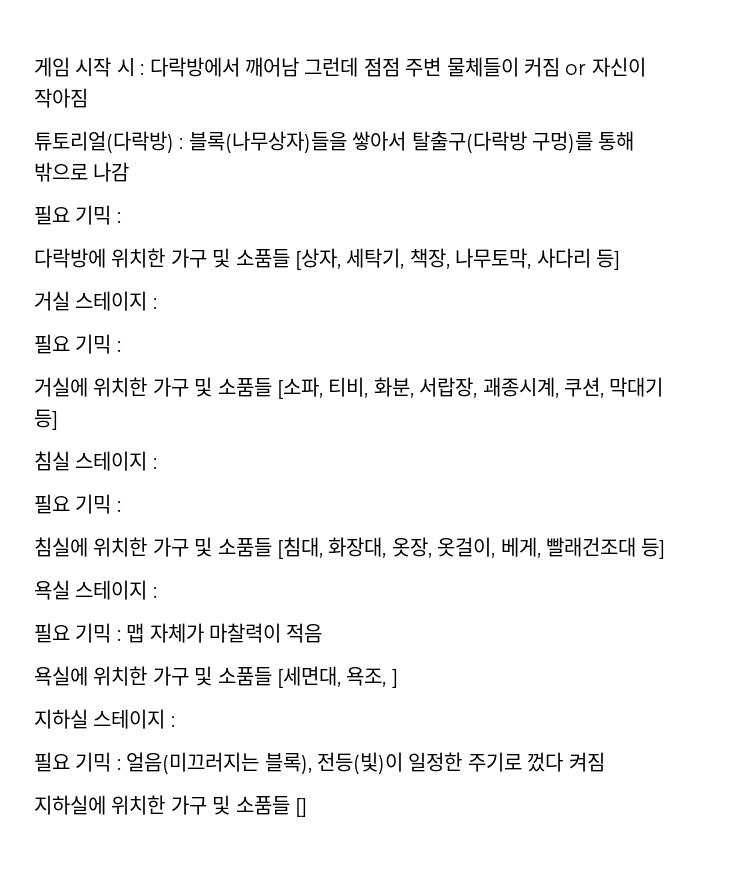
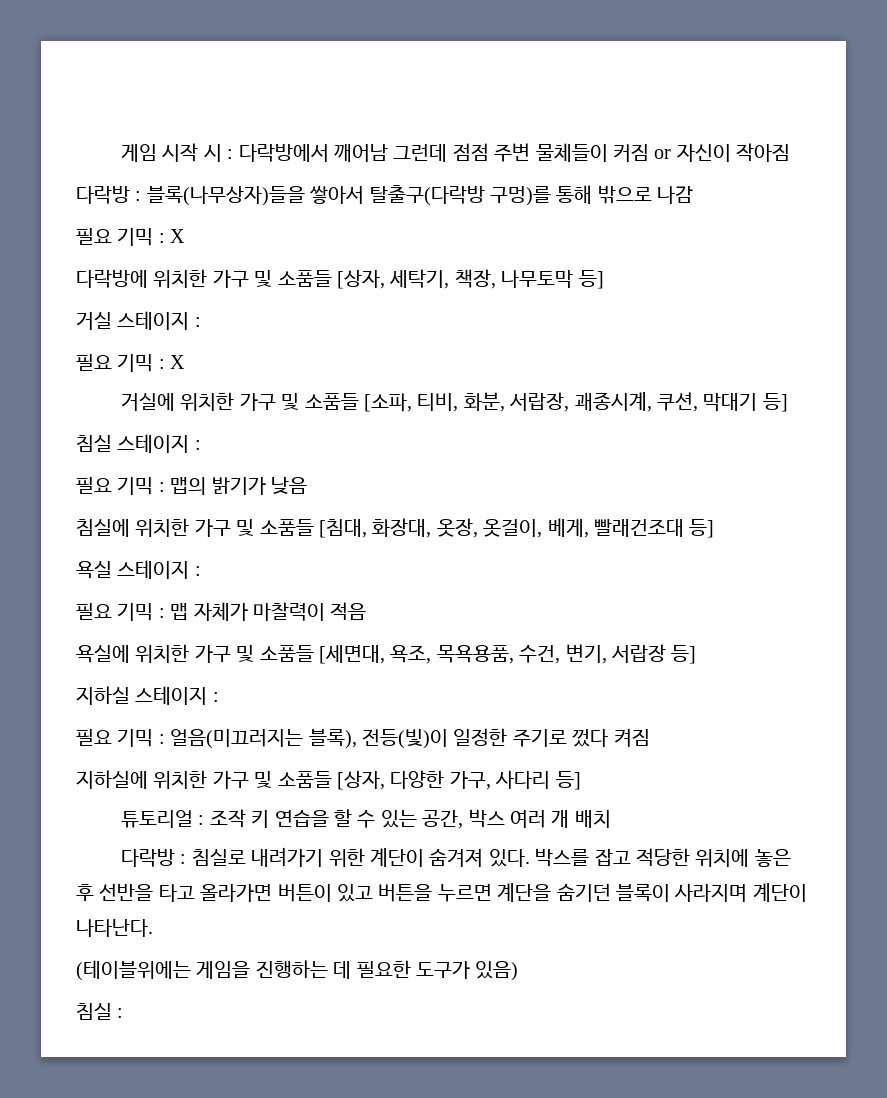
- 튜토리얼(다락방) : 블록(나무상자)들을 쌓아서 탈출구(다락방 구멍)를 통해 밖으로 나감
- 필요 기믹 :
+ 다락방 : 블록(나무상자)들을 쌓아서 탈출구(다락방 구멍)를 통해 밖으로 나감
+ 필요 기믹 : X
- 다락방에 위치한 가구 및 소품들 [상자, 세탁기, 책장, 나무토막, 사다리 등]
+ 다락방에 위치한 가구 및 소품들 [상자, 세탁기, 책장, 나무토막 등]
  거실 스테이지 :
- 필요 기믹 :
+ 필요 기믹 : X
  침실 스테이지 :
- 필요 기믹 :
+ 필요 기믹 : 맵의 밝기가 낮음
- 욕실에 위치한 가구 및 소품들 [세면대, 욕조, ]
+ 욕실에 위치한 가구 및 소품들 [세면대, 욕조, 목욕용품, 수건, 변기, 서랍장 등]
- 지하실에 위치한 가구 및 소품들 []
+ 지하실에 위치한 가구 및 소품들 [상자, 다양한 가구, 사다리 등]
+ 튜토리얼 : 조작 키 연습을 할 수 있는 공간, 박스 여러 개 배치
+ 다락방 : 침실로 내려가기 위한 계단이 숨겨져 있다. 박스를 잡고 적당한 위치에 놓은 후 선반을 타고 올라가면 버튼이 있고 버튼을 누르면 계단을 숨기던 블록이 사라지며 계단이 나타난다.
+ (테이블위에는 게임을 진행하는 데 필요한 도구가 있음)
+ 침실 :

